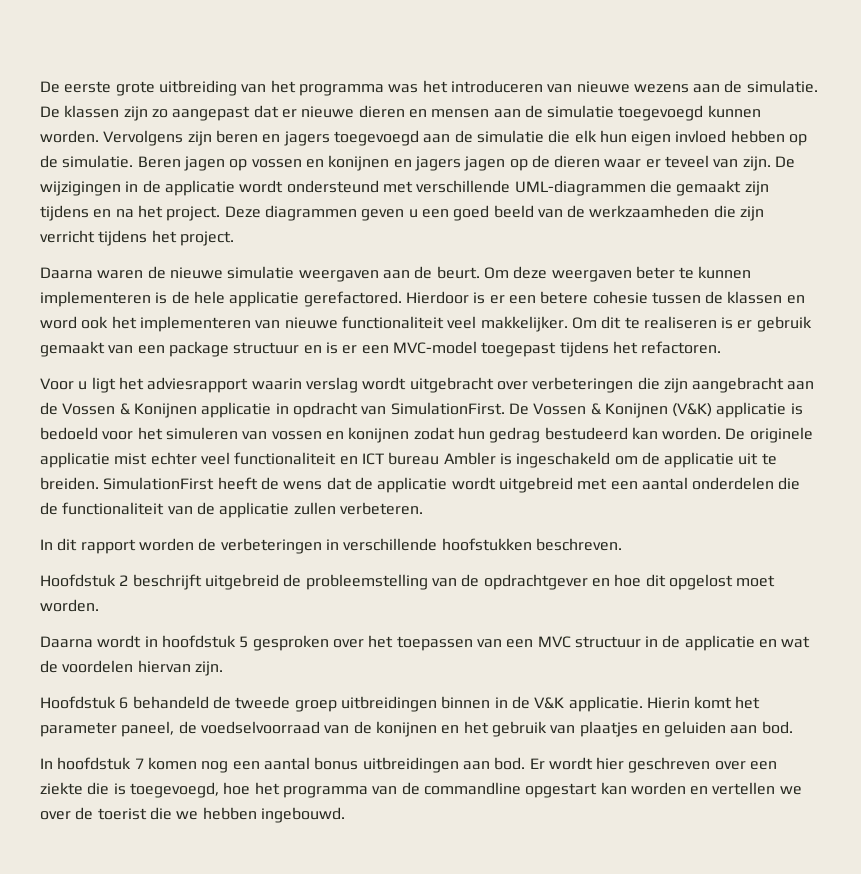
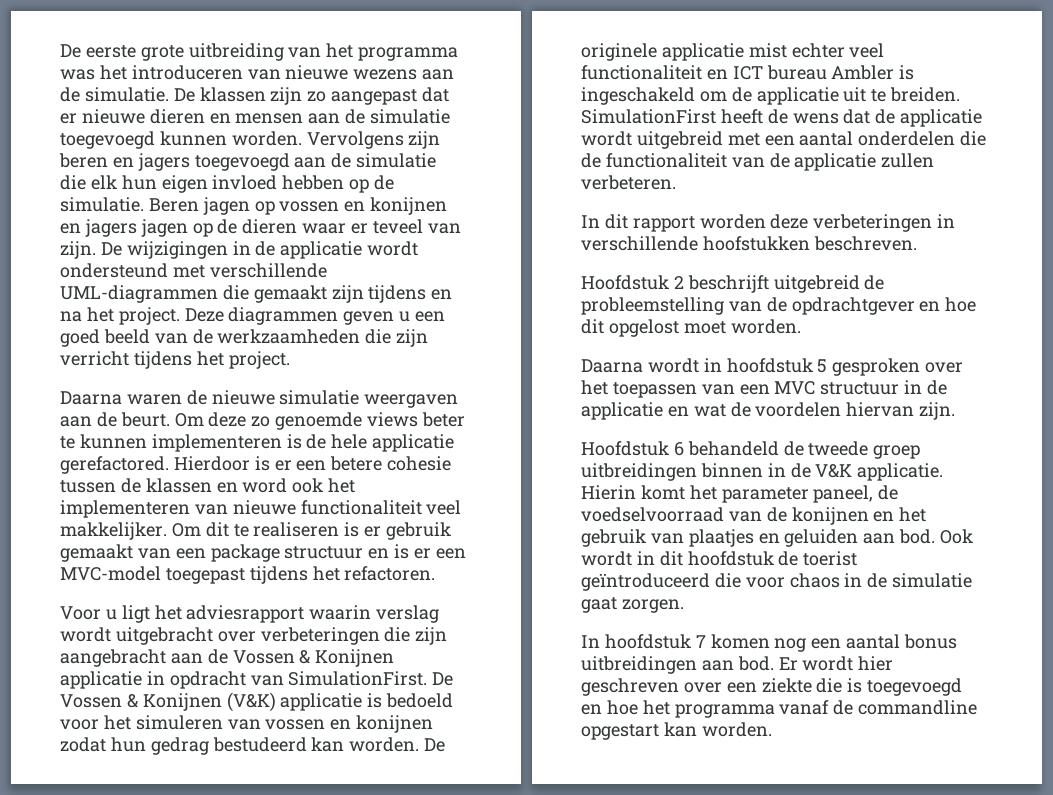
- Om deze weergaven beter te kunnen implementeren is de hele applicatie gerefactored.
+ Om deze zo genoemde views beter te kunnen implementeren is de hele applicatie gerefactored.
- In dit rapport worden de verbeteringen in verschillende hoofstukken beschreven.
+ In dit rapport worden deze verbeteringen in verschillende hoofstukken beschreven.
+ Ook wordt in dit hoofdstuk de toerist geïntroduceerd die voor chaos in de simulatie gaat zorgen.
- Er wordt hier geschreven over een ziekte die is toegevoegd, hoe het programma van de commandline opgestart kan worden en vertellen we over de toerist die we hebben ingebouwd.
+ Er wordt hier geschreven over een ziekte die is toegevoegd en hoe het programma vanaf de commandline opgestart kan worden.

